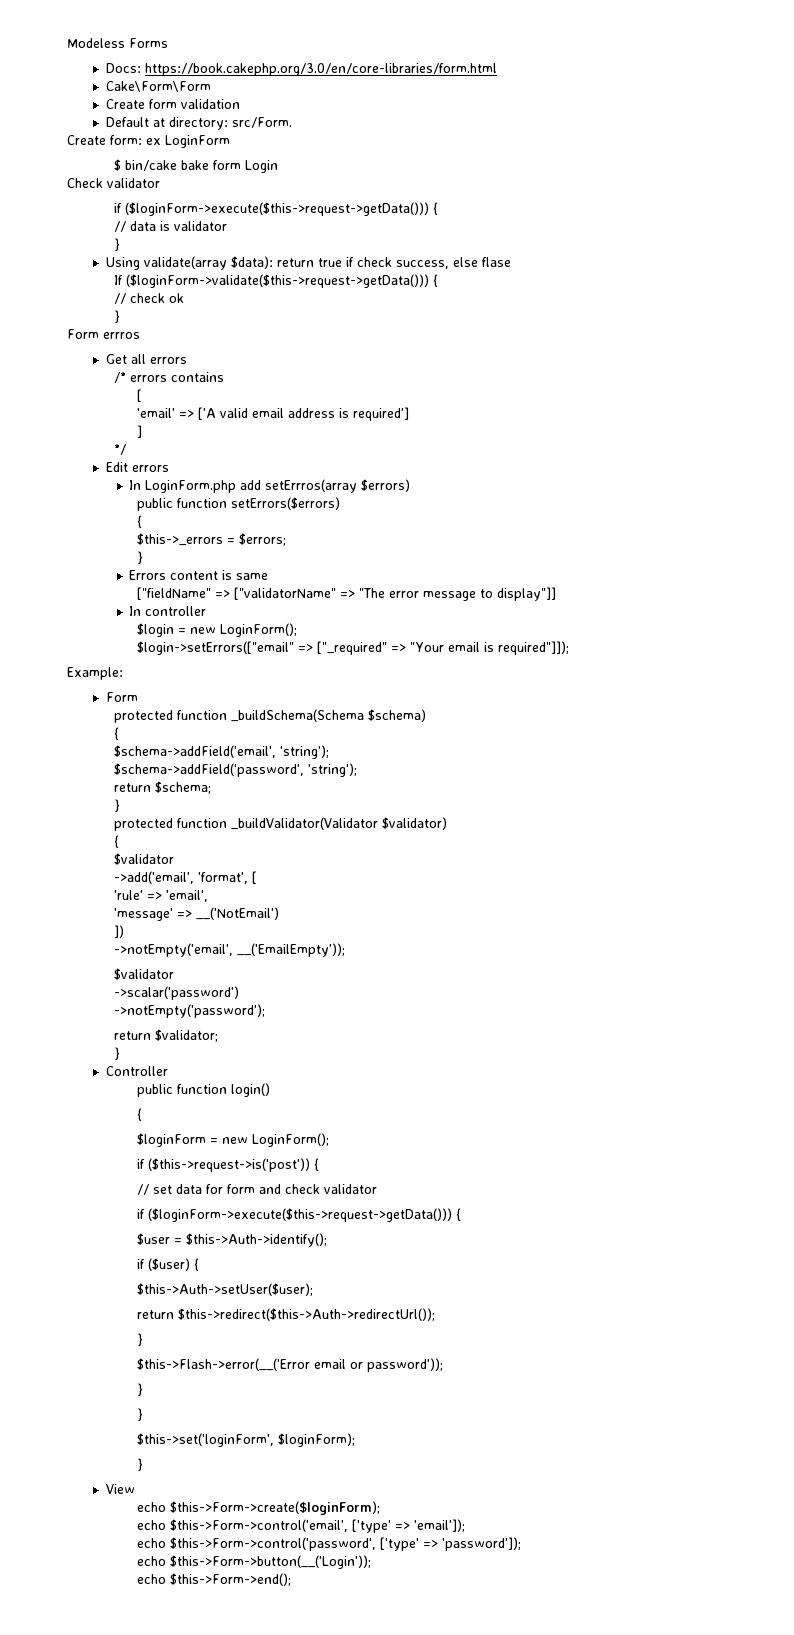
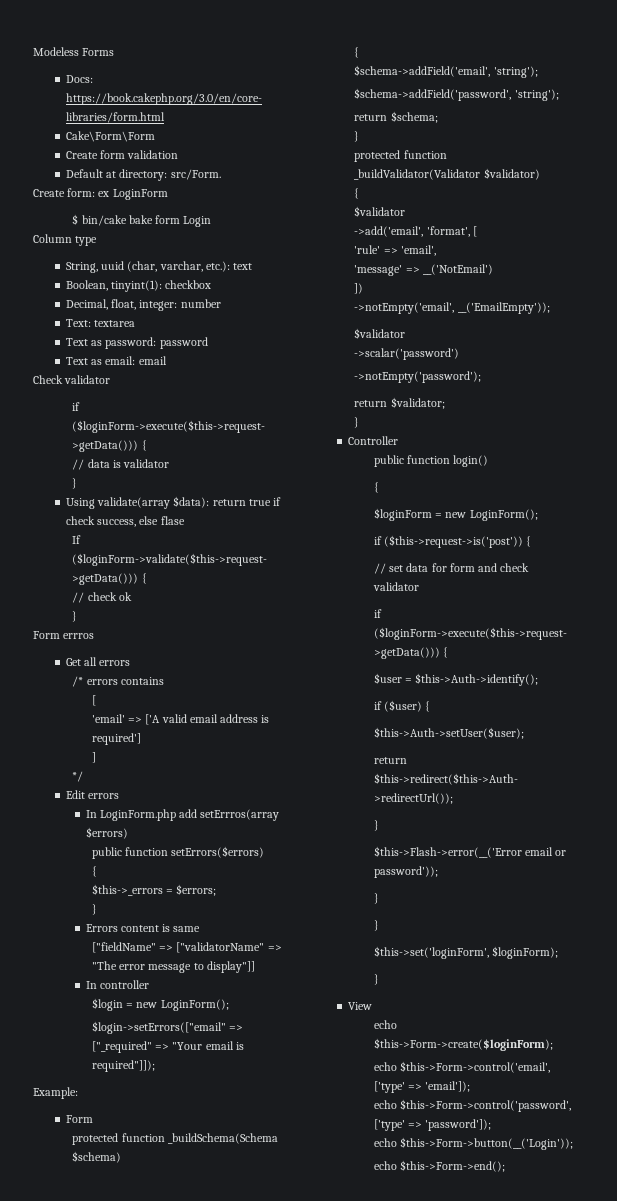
+ Column type
+ String, uuid (char, varchar, etc.): text
+ Boolean, tinyint(1): checkbox
+ Decimal, float, integer: number
+ Text: textarea
+ Text as password: password
+ Text as email: email

